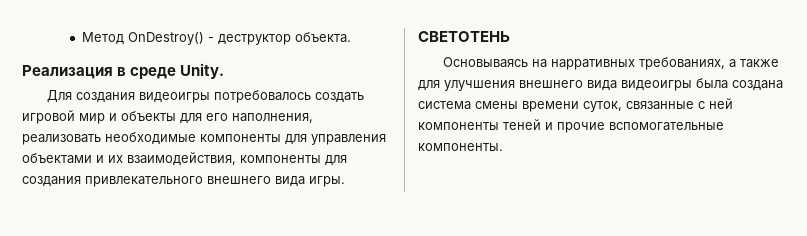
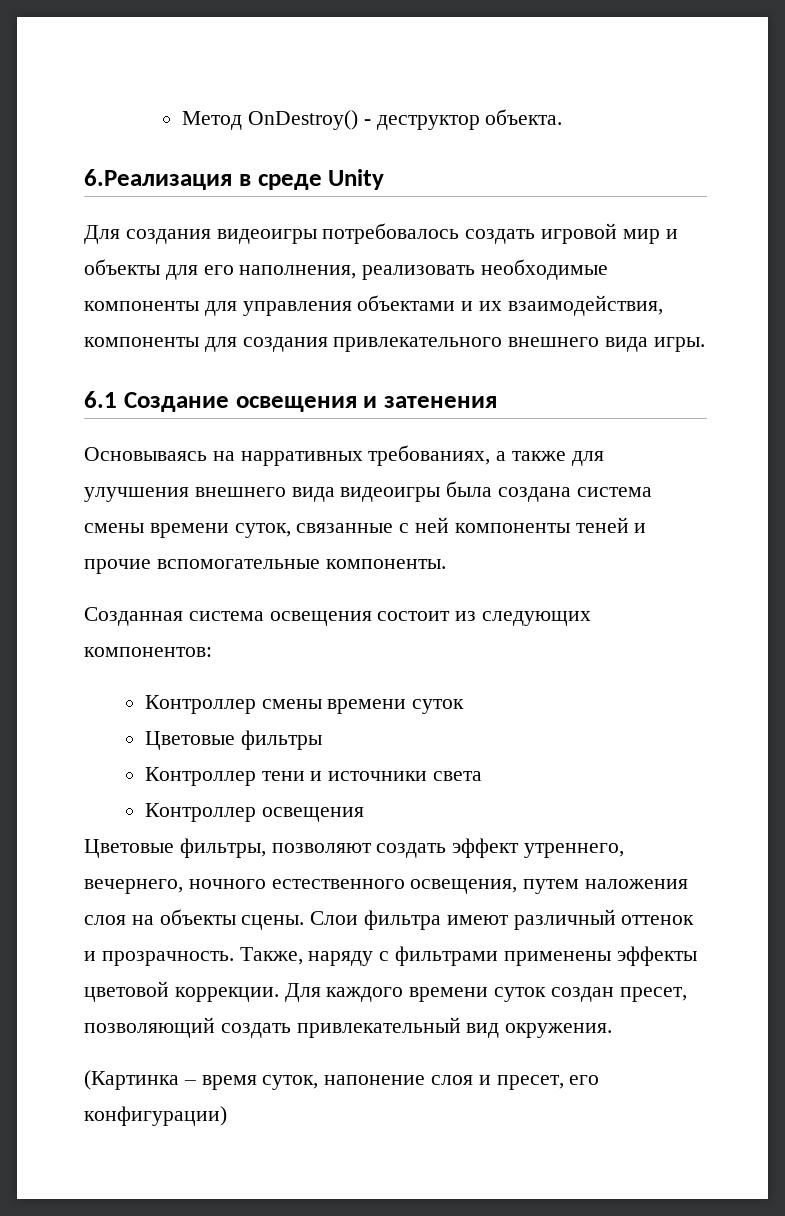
- Реализация в среде Unity.
+ 6.Реализация в среде Unity
- СВЕТОТЕНЬ
+ 6.1 Создание освещения и затенения
+ Созданная система освещения состоит из следующих компонентов:
+ Контроллер смены времени суток
+ Цветовые фильтры
+ Контроллер тени и источники света
+ Контроллер освещения
+ Цветовые фильтры, позволяют создать эффект утреннего, вечернего, ночного естественного освещения, путем наложения слоя на объекты сцены. Слои фильтра имеют различный оттенок и прозрачность. Также, наряду с фильтрами применены эффекты цветовой коррекции. Для каждого времени суток создан пресет, позволяющий создать привлекательный вид окружения.
+ (Картинка – время суток, напонение слоя и пресет, его конфигурации)

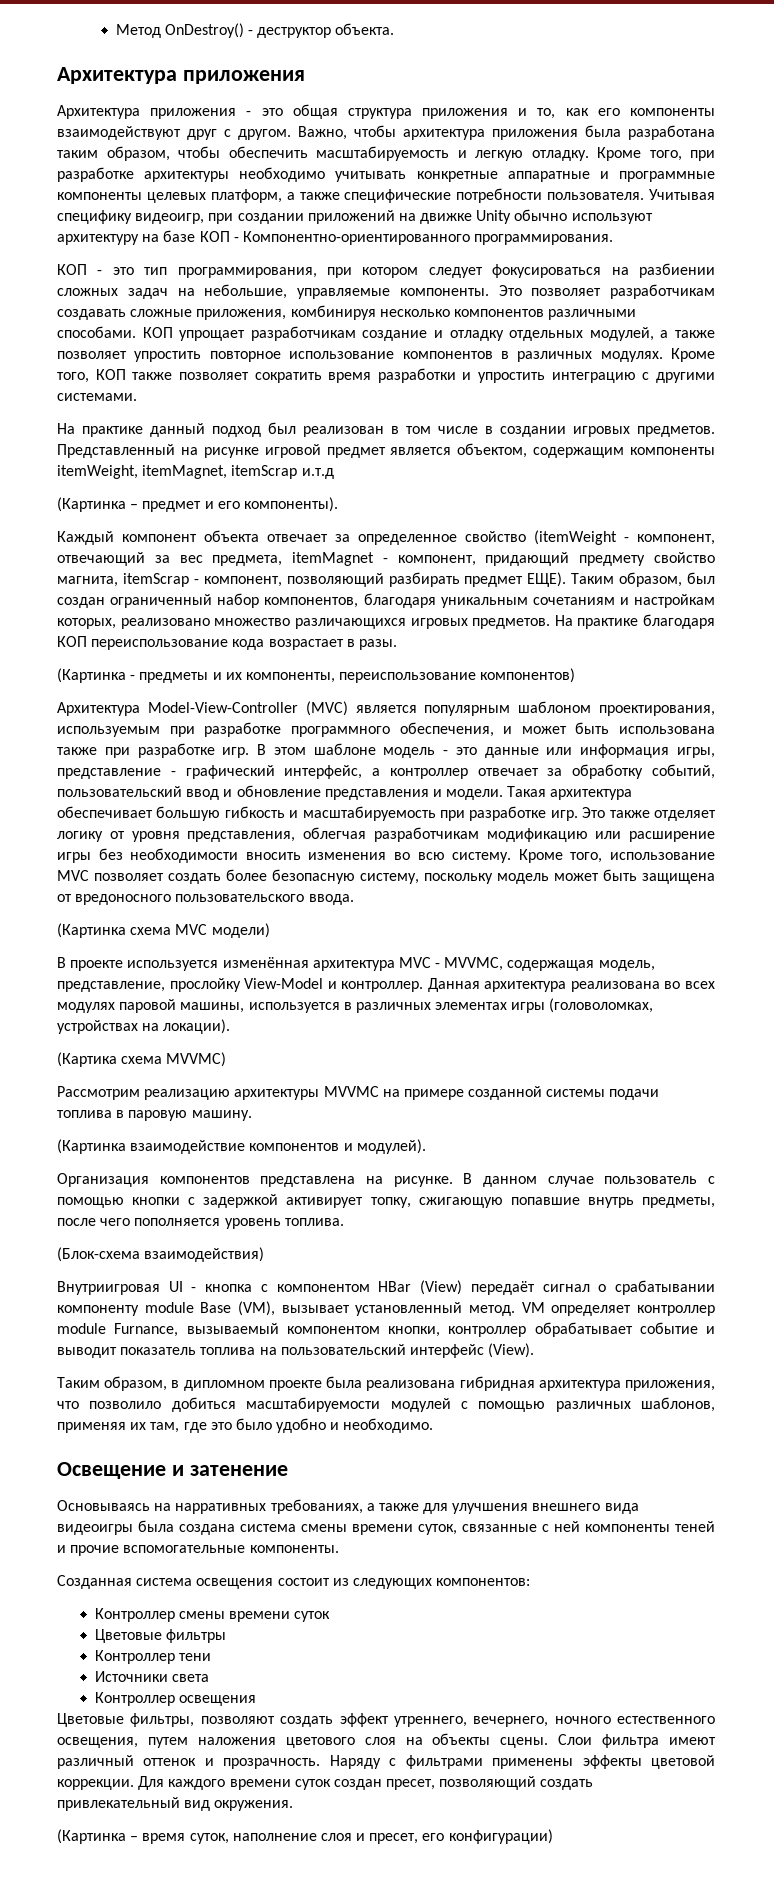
  Метод OnDestroy() - деструктор объекта.
- 6.Реализация в среде Unity
- Для создания видеоигры потребовалось создать игровой мир и объекты для его наполнения, реализовать необходимые компоненты для управления объектами и их взаимодействия, компоненты для создания привлекательного внешнего вида игры.
- 6.1 Создание освещения и затенения
+ Архитектура приложения
+ Архитектура приложения - это общая структура приложения и то, как его компоненты взаимодействуют друг с другом. Важно, чтобы архитектура приложения была разработана таким образом, чтобы обеспечить масштабируемость и легкую отладку. Кроме того, при разработке архитектуры необходимо учитывать конкретные аппаратные и программные компоненты целевых платформ, а также специфические потребности пользователя. Учитывая специфику видеоигр, при создании приложений на движке Unity обычно используют архитектуру на базе КОП - Компонентно-ориентированного программирования.
+ КОП - это тип программирования, при котором следует фокусироваться на разбиении сложных задач на небольшие, управляемые компоненты. Это позволяет разработчикам создавать сложные приложения, комбинируя несколько компонентов различными способами. КОП упрощает разработчикам создание и отладку отдельных модулей, а также позволяет упростить повторное использование компонентов в различных модулях. Кроме того, КОП также позволяет сократить время разработки и упростить интеграцию с другими системами.
+ На практике данный подход был реализован в том числе в создании игровых предметов. Представленный на рисунке игровой предмет является объектом, содержащим компоненты itemWeight, itemMagnet, itemScrap и.т.д
+ (Картинка – предмет и его компоненты).
+ Каждый компонент объекта отвечает за определенное свойство (itemWeight - компонент, отвечающий за вес предмета, itemMagnet - компонент, придающий предмету свойство магнита, itemScrap - компонент, позволяющий разбирать предмет ЕЩЕ). Таким образом, был создан ограниченный набор компонентов, благодаря уникальным сочетаниям и настройкам которых, реализовано множество различающихся игровых предметов. На практике благодаря КОП переиспользование кода возрастает в разы.
+ (Картинка - предметы и их компоненты, переиспользование компонентов)
+ Архитектура Model-View-Controller (MVC) является популярным шаблоном проектирования, используемым при разработке программного обеспечения, и может быть использована также при разработке игр. В этом шаблоне модель - это данные или информация игры, представление - графический интерфейс, а контроллер отвечает за обработку событий, пользовательский ввод и обновление представления и модели. Такая архитектура обеспечивает большую гибкость и масштабируемость при разработке игр. Это также отделяет логику от уровня представления, облегчая разработчикам модификацию или расширение игры без необходимости вносить изменения во всю систему. Кроме того, использование MVC позволяет создать более безопасную систему, поскольку модель может быть защищена от вредоносного пользовательского ввода.
+ (Картинка схема MVC модели)
+ В проекте используется изменённая архитектура MVC - MVVMC, содержащая модель, представление, прослойку View-Model и контроллер. Данная архитектура реализована во всех модулях паровой машины, используется в различных элементах игры (головоломках, устройствах на локации).
+ (Картика схема MVVMC)
+ Рассмотрим реализацию архитектуры MVVMC на примере созданной системы подачи топлива в паровую машину.
+ (Картинка взаимодействие компонентов и модулей).
+ Организация компонентов представлена на рисунке. В данном случае пользователь с помощью кнопки с задержкой активирует топку, сжигающую попавшие внутрь предметы, после чего пополняется уровень топлива.
+ (Блок-схема взаимодействия)
+ Внутриигровая UI - кнопка с компонентом HBar (View) передаёт сигнал о срабатывании компоненту module Base (VM), вызывает установленный метод. VM определяет контроллер module Furnance, вызываемый компонентом кнопки, контроллер обрабатывает событие и выводит показатель топлива на пользовательский интерфейс (View).
+ Таким образом, в дипломном проекте была реализована гибридная архитектура приложения, что позволило добиться масштабируемости модулей с помощью различных шаблонов, применяя их там, где это было удобно и необходимо.
+ Освещение и затенение
- Контроллер тени и источники света
+ Контроллер тени
+ Источники света
- Цветовые фильтры, позволяют создать эффект утреннего, вечернего, ночного естественного освещения, путем наложения слоя на объекты сцены.
+ Цветовые фильтры, позволяют создать эффект утреннего, вечернего, ночного естественного освещения, путем наложения цветового слоя на объекты сцены.
- Также, наряду с фильтрами применены эффекты цветовой коррекции.
+ Наряду с фильтрами применены эффекты цветовой коррекции.
- (Картинка – время суток, напонение слоя и пресет, его конфигурации)
+ (Картинка – время суток, наполнение слоя и пресет, его конфигурации)

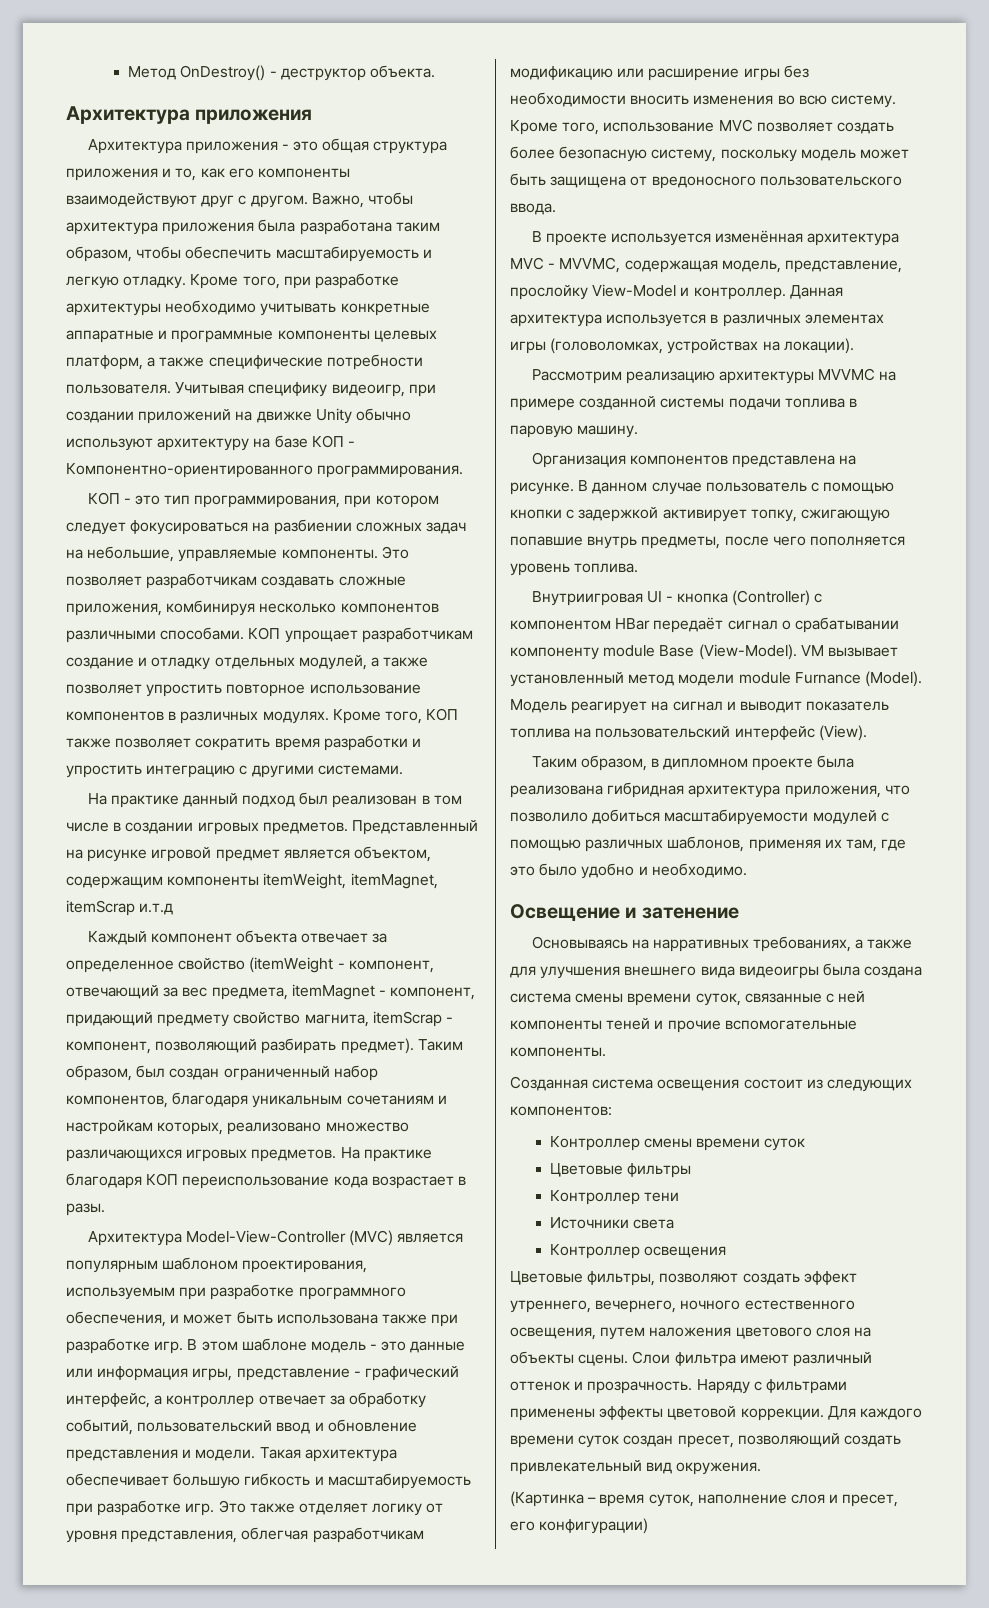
- (Картинка – предмет и его компоненты).
- Каждый компонент объекта отвечает за определенное свойство (itemWeight - компонент, отвечающий за вес предмета, itemMagnet - компонент, придающий предмету свойство магнита, itemScrap - компонент, позволяющий разбирать предмет ЕЩЕ).
+ Каждый компонент объекта отвечает за определенное свойство (itemWeight - компонент, отвечающий за вес предмета, itemMagnet - компонент, придающий предмету свойство магнита, itemScrap - компонент, позволяющий разбирать предмет).
- (Картинка - предметы и их компоненты, переиспользование компонентов)
- (Картинка схема MVC модели)
- Данная архитектура реализована во всех модулях паровой машины, используется в различных элементах игры (головоломках, устройствах на локации).
+ Данная архитектура используется в различных элементах игры (головоломках, устройствах на локации).
- (Картика схема MVVMC)
- (Картинка взаимодействие компонентов и модулей).
- (Блок-схема взаимодействия)
- Внутриигровая UI - кнопка с компонентом HBar (View) передаёт сигнал о срабатывании компоненту module Base (VM), вызывает установленный метод. VM определяет контроллер module Furnance, вызываемый компонентом кнопки, контроллер обрабатывает событие и выводит показатель топлива на пользовательский интерфейс (View).
+ Внутриигровая UI - кнопка (Controller) с компонентом HBar передаёт сигнал о срабатывании компоненту module Base (View-Model). VM вызывает установленный метод модели module Furnance (Model). Модель реагирует на сигнал и выводит показатель топлива на пользовательский интерфейс (View).

